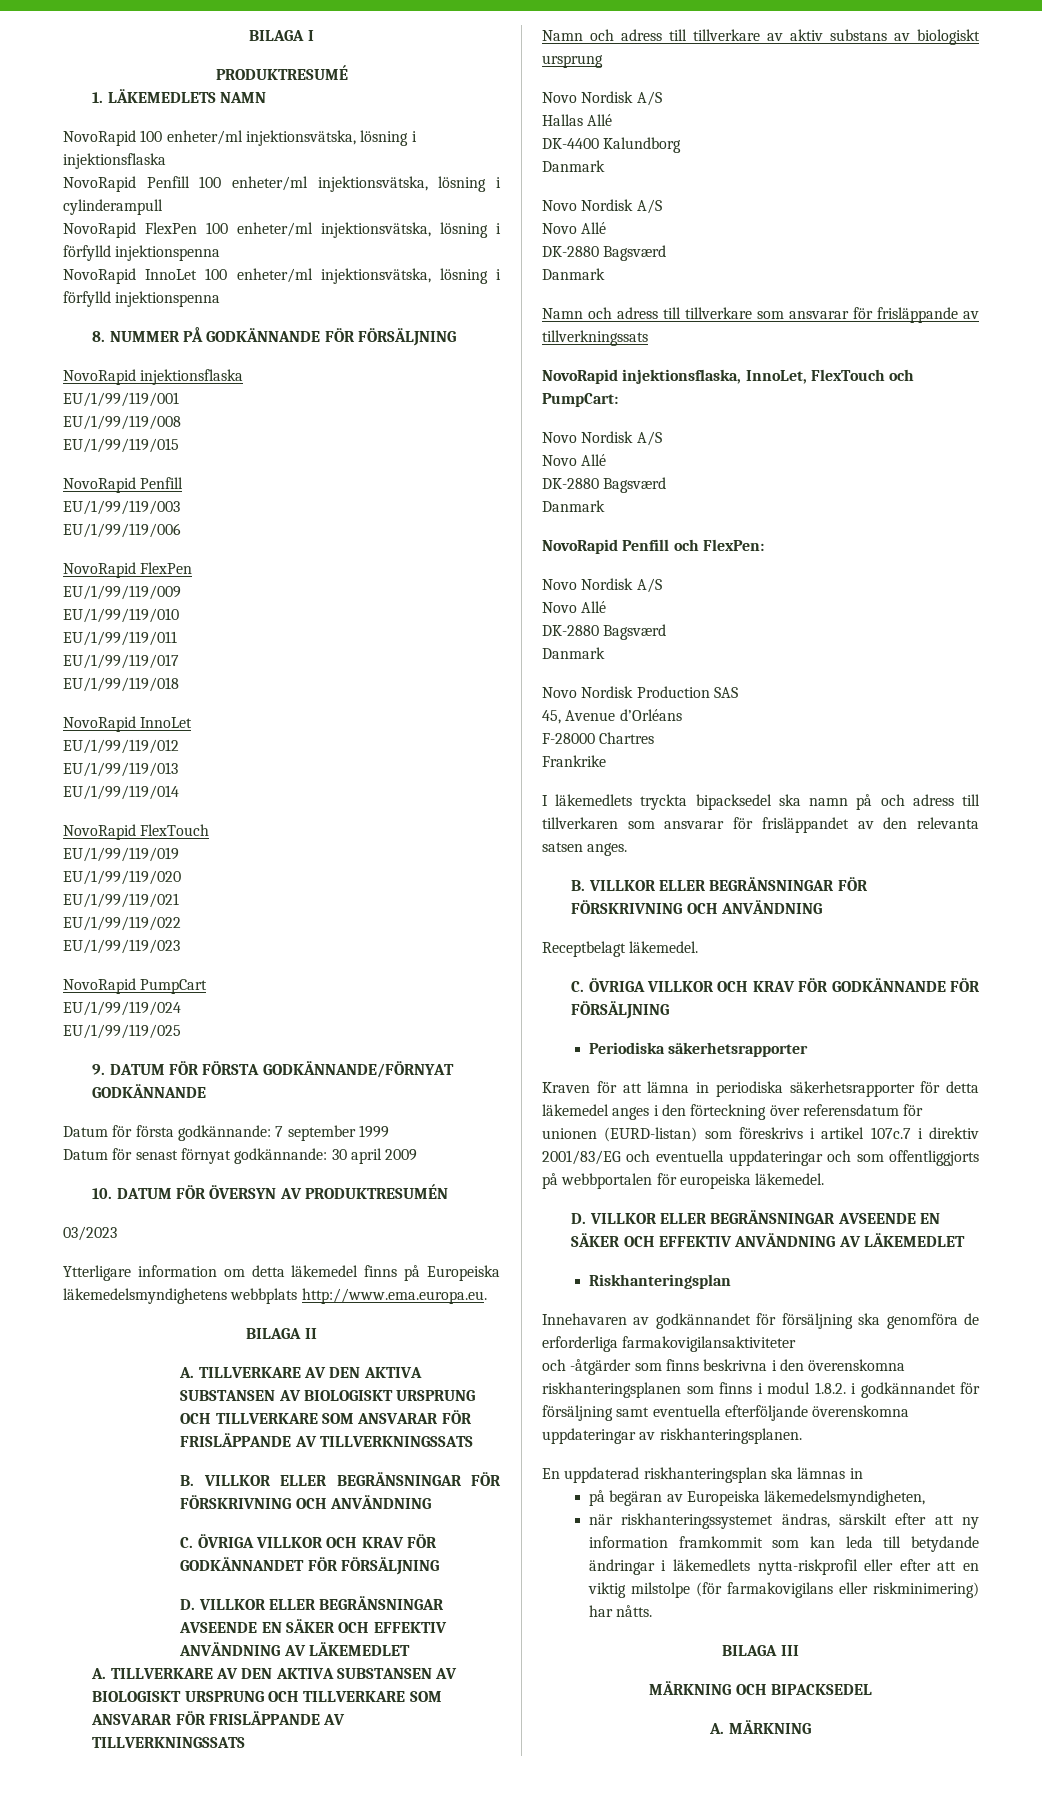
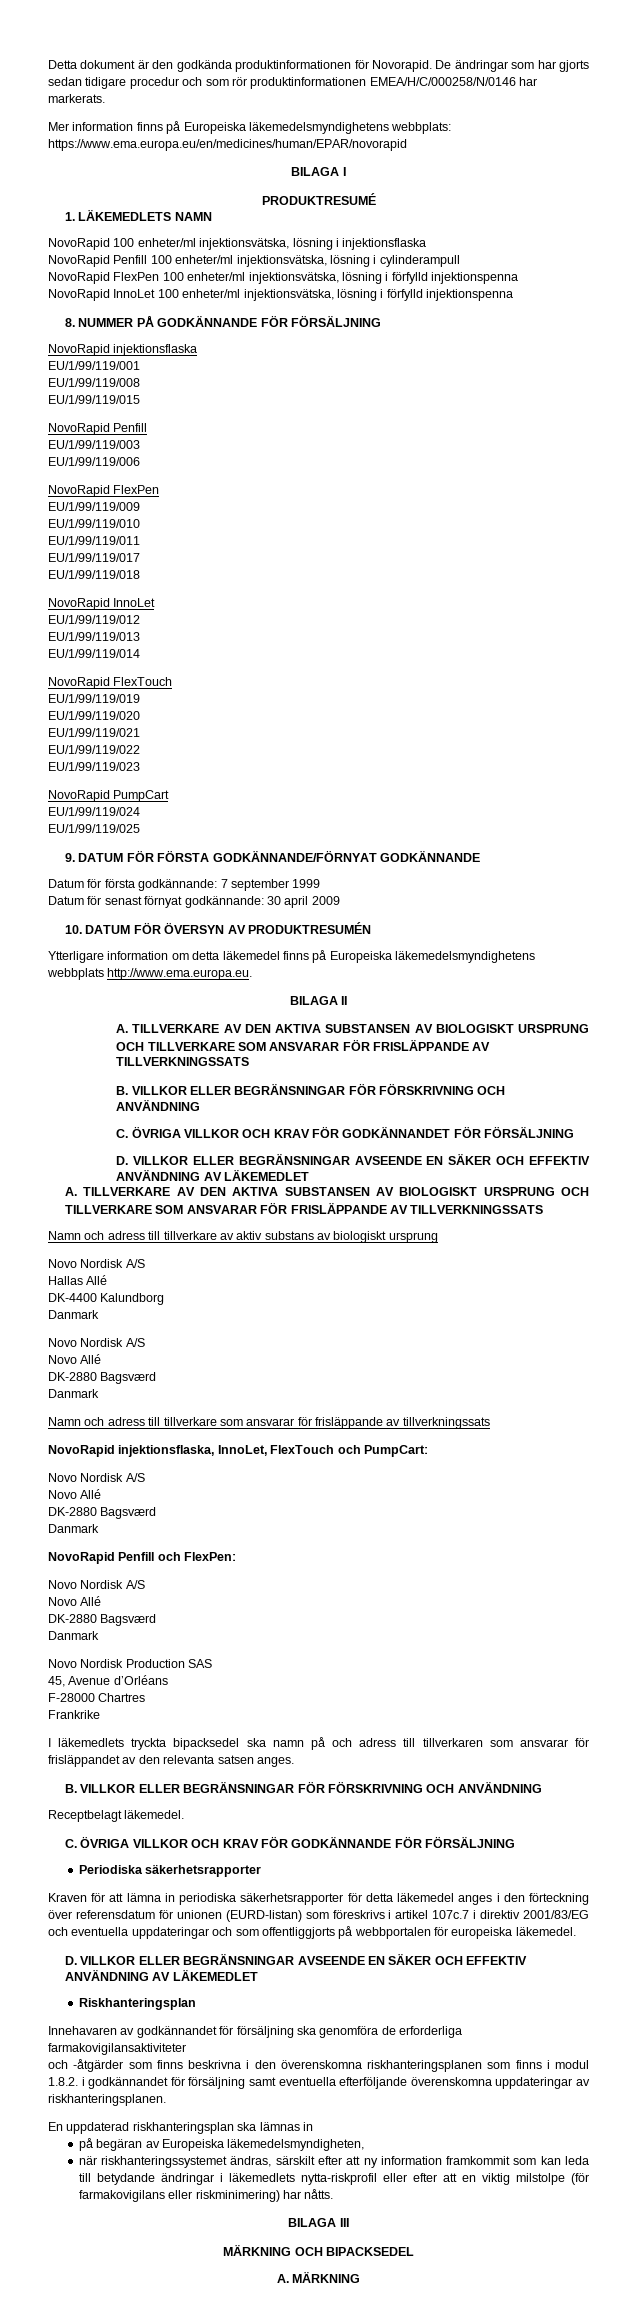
+ Detta dokument är den godkända produktinformationen för Novorapid. De ändringar som har gjorts sedan tidigare procedur och som rör produktinformationen EMEA/H/C/000258/N/0146 har markerats.
+ Mer information finns på Europeiska läkemedelsmyndighetens webbplats: https://www.ema.europa.eu/en/medicines/human/EPAR/novorapid
- 03/2023

